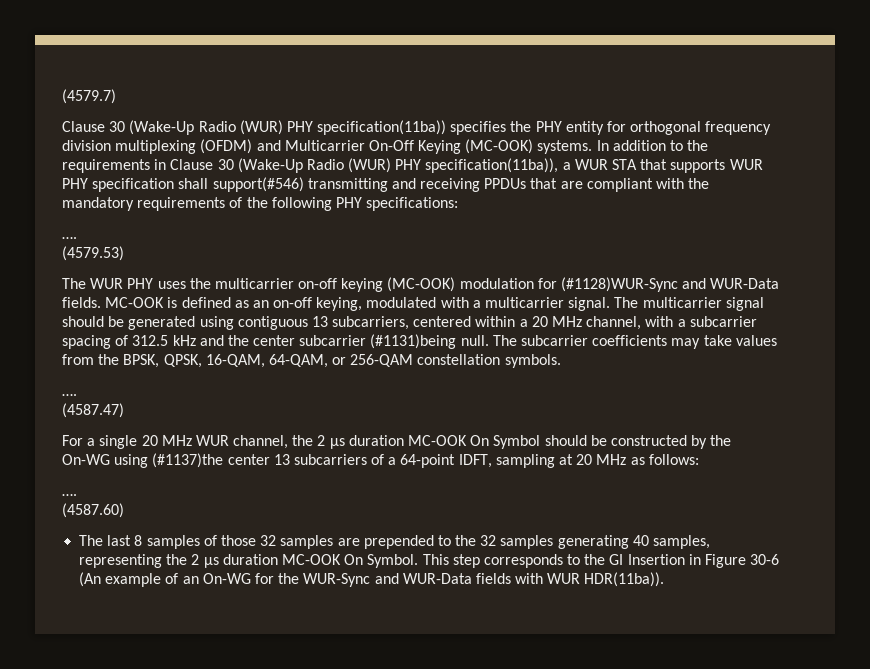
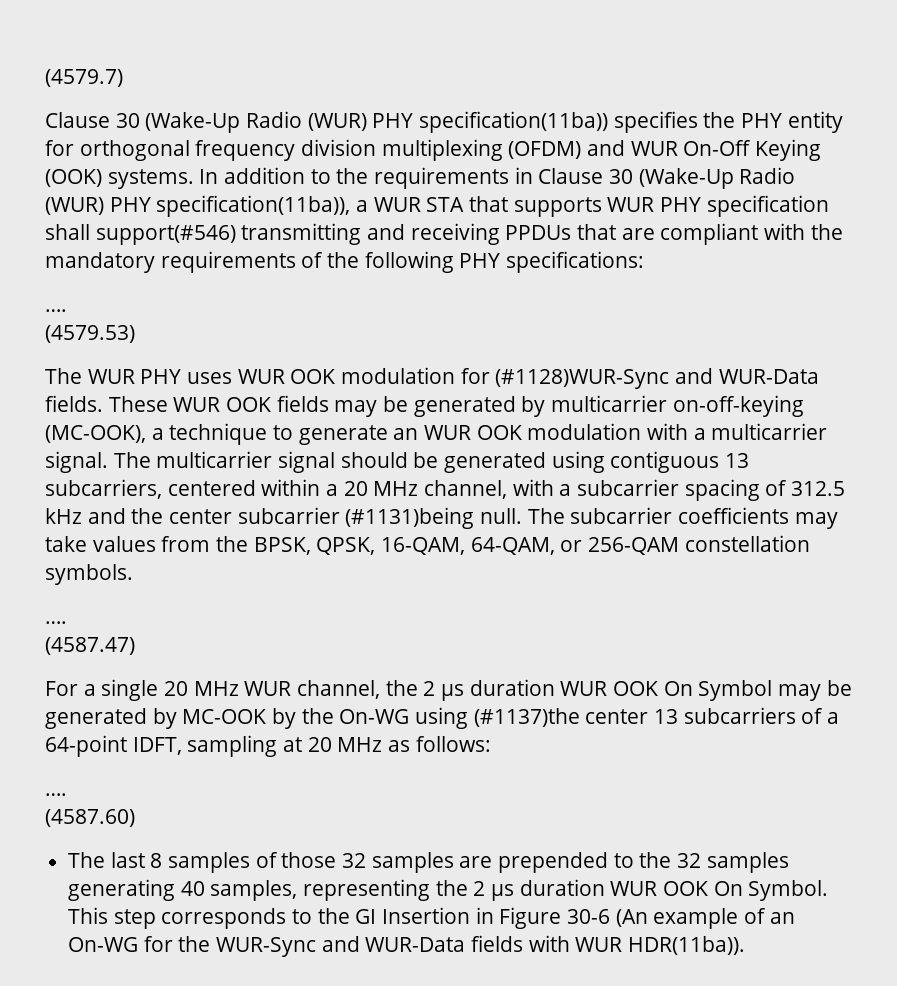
- Clause 30 (Wake-Up Radio (WUR) PHY specification(11ba)) specifies the PHY entity for orthogonal frequency division multiplexing (OFDM) and Multicarrier On-Off Keying (MC-OOK) systems.
+ Clause 30 (Wake-Up Radio (WUR) PHY specification(11ba)) specifies the PHY entity for orthogonal frequency division multiplexing (OFDM) and WUR On-Off Keying (OOK) systems.
- The WUR PHY uses the multicarrier on-off keying (MC-OOK) modulation for (#1128)WUR-Sync and WUR-Data fields.
+ The WUR PHY uses WUR OOK modulation for (#1128)WUR-Sync and WUR-Data fields.
- MC-OOK is defined as an on-off keying, modulated with a multicarrier signal.
+ These WUR OOK fields may be generated by multicarrier on-off-keying (MC-OOK), a technique to generate an WUR OOK modulation with a multicarrier signal.
- For a single 20 MHz WUR channel, the 2 µs duration MC-OOK On Symbol should be constructed by the On-WG using (#1137)the center 13 subcarriers of a 64-point IDFT, sampling at 20 MHz as follows:
+ For a single 20 MHz WUR channel, the 2 µs duration WUR OOK On Symbol may be generated by MC-OOK by the On-WG using (#1137)the center 13 subcarriers of a 64-point IDFT, sampling at 20 MHz as follows:
- The last 8 samples of those 32 samples are prepended to the 32 samples generating 40 samples, representing the 2 µs duration MC-OOK On Symbol.
+ The last 8 samples of those 32 samples are prepended to the 32 samples generating 40 samples, representing the 2 µs duration WUR OOK On Symbol.

